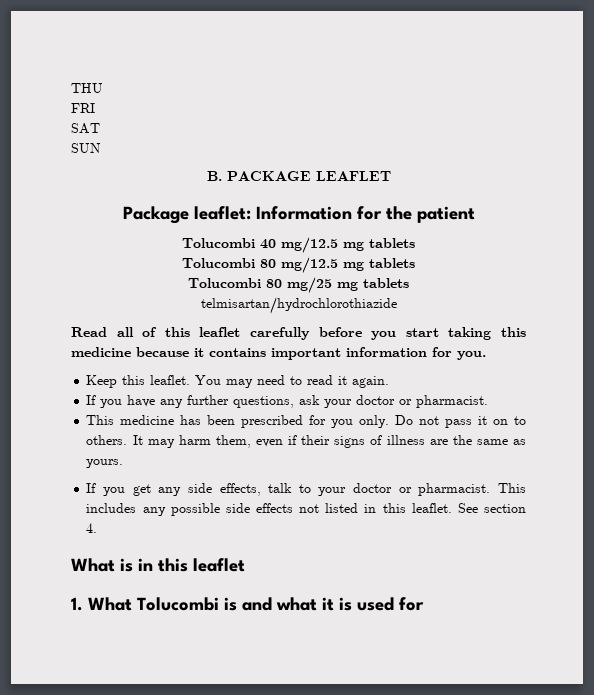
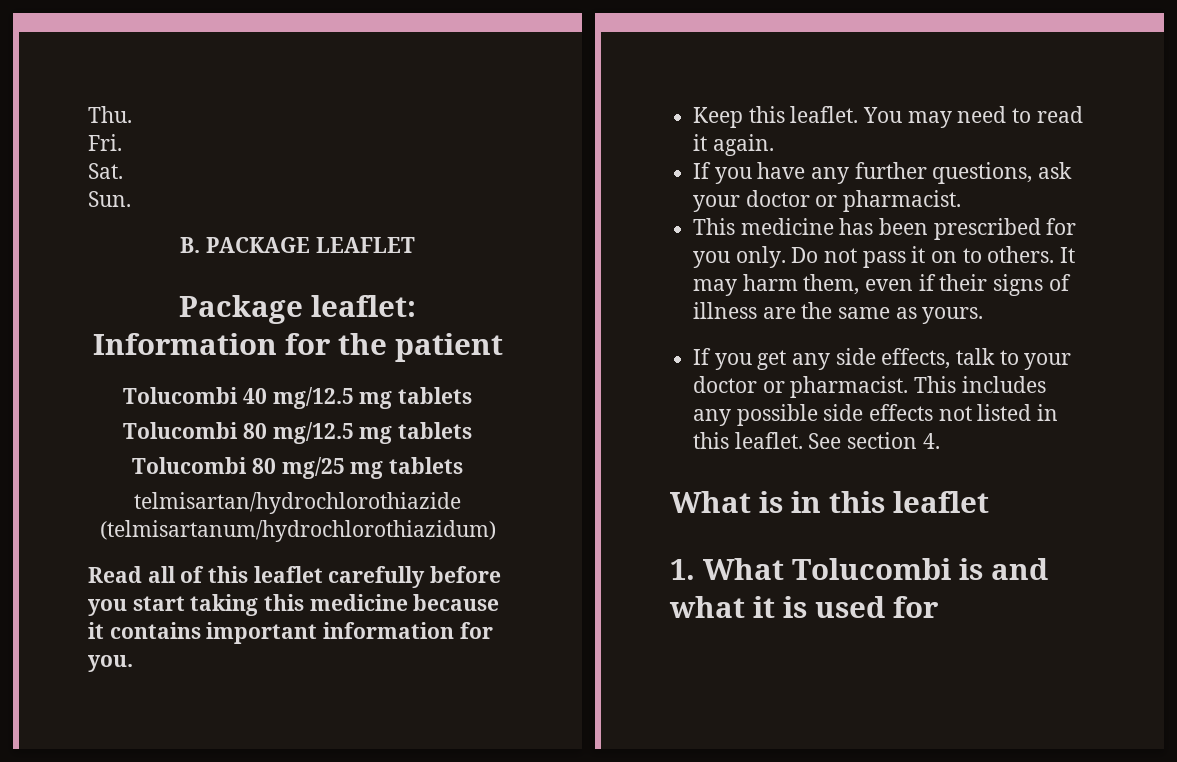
- THU
- FRI
- SAT
- SUN
+ Thu.
+ Fri.
+ Sat.
+ Sun.
- telmisartan/hydrochlorothiazide
+ telmisartan/hydrochlorothiazide (telmisartanum/hydrochlorothiazidum)

